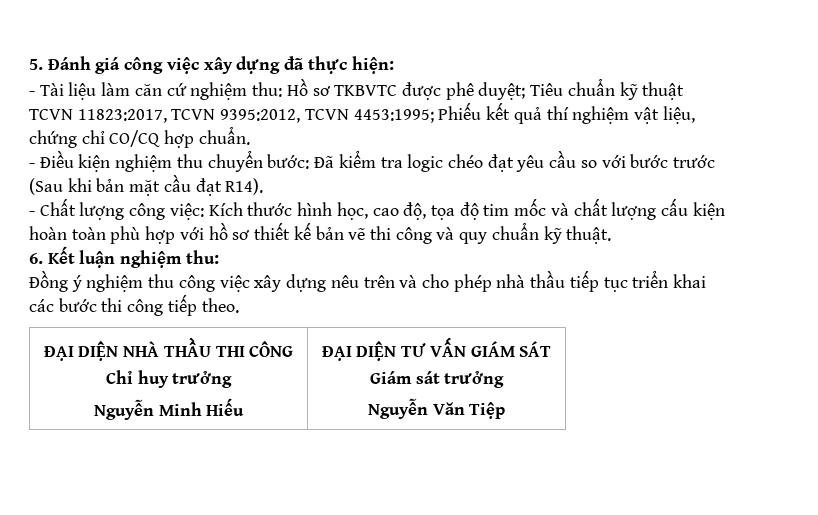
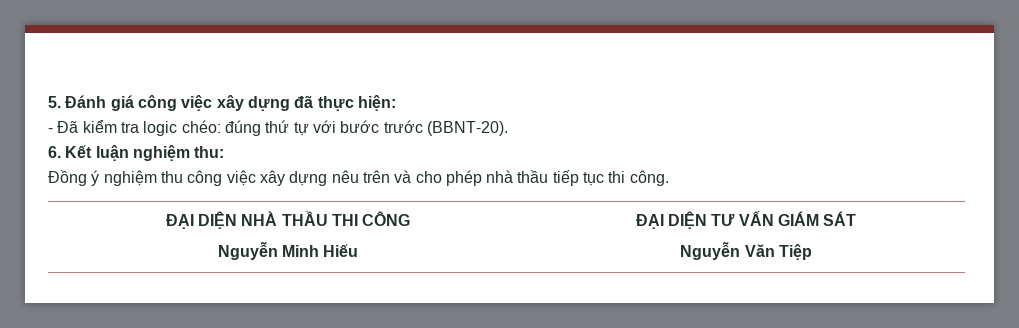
- - Tài liệu làm căn cứ nghiệm thu: Hồ sơ TKBVTC được phê duyệt; Tiêu chuẩn kỹ thuật TCVN 11823:2017, TCVN 9395:2012, TCVN 4453:1995; Phiếu kết quả thí nghiệm vật liệu, chứng chỉ CO/CQ hợp chuẩn.
- - Điều kiện nghiệm thu chuyển bước: Đã kiểm tra logic chéo đạt yêu cầu so với bước trước (Sau khi bản mặt cầu đạt R14).
- - Chất lượng công việc: Kích thước hình học, cao độ, tọa độ tim mốc và chất lượng cấu kiện hoàn toàn phù hợp với hồ sơ thiết kế bản vẽ thi công và quy chuẩn kỹ thuật.
+ - Đã kiểm tra logic chéo: đúng thứ tự với bước trước (BBNT-20).
- Đồng ý nghiệm thu công việc xây dựng nêu trên và cho phép nhà thầu tiếp tục triển khai các bước thi công tiếp theo.
+ Đồng ý nghiệm thu công việc xây dựng nêu trên và cho phép nhà thầu tiếp tục thi công.
  ĐẠI DIỆN NHÀ THẦU THI CÔNG
- Chỉ huy trưởng
  Nguyễn Minh Hiếu | ĐẠI DIỆN TƯ VẤN GIÁM SÁT
- Giám sát trưởng

